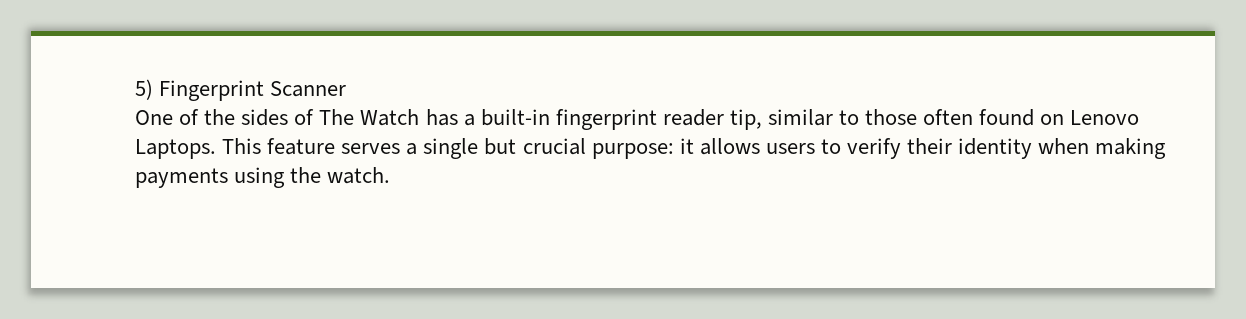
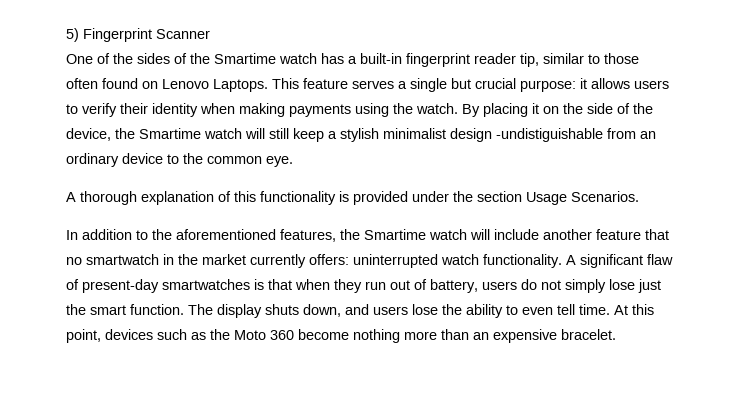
- One of the sides of The Watch has a built-in fingerprint reader tip, similar to those often found on Lenovo Laptops.
+ One of the sides of the Smartime watch has a built-in fingerprint reader tip, similar to those often found on Lenovo Laptops.
+ By placing it on the side of the device, the Smartime watch will still keep a stylish minimalist design -undistiguishable from an ordinary device to the common eye.
+ A thorough explanation of this functionality is provided under the section Usage Scenarios.
+ In addition to the aforementioned features, the Smartime watch will include another feature that no smartwatch in the market currently offers: uninterrupted watch functionality. A significant flaw of present-day smartwatches is that when they run out of battery, users do not simply lose just the smart function. The display shuts down, and users lose the ability to even tell time. At this point, devices such as the Moto 360 become nothing more than an expensive bracelet.

